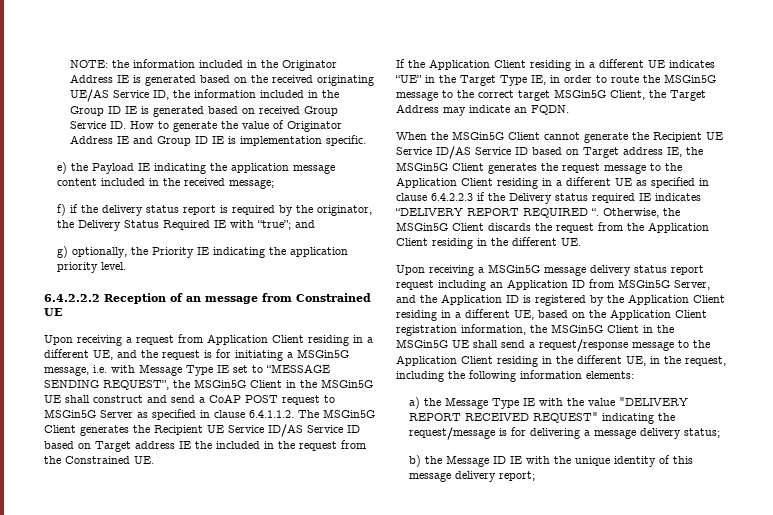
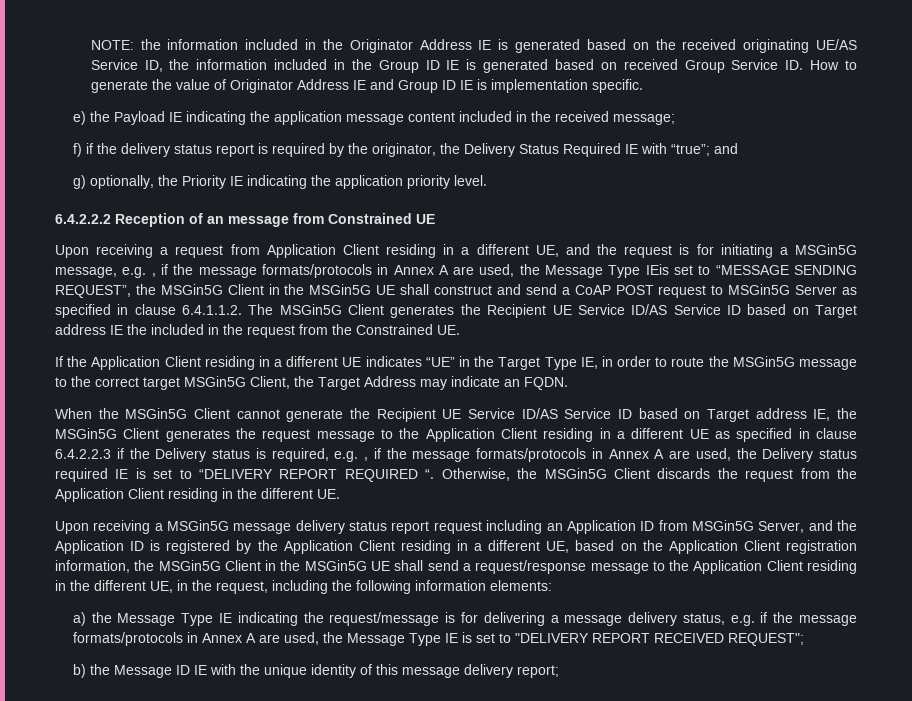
- Upon receiving a request from Application Client residing in a different UE, and the request is for initiating a MSGin5G message, i.e. with Message Type IE set to “MESSAGE SENDING REQUEST”, the MSGin5G Client in the MSGin5G UE shall construct and send a CoAP POST request to MSGin5G Server as specified in clause 6.4.1.1.2. The MSGin5G Client generates the Recipient UE Service ID/AS Service ID based on Target address IE the included in the request from the Constrained UE.
+ Upon receiving a request from Application Client residing in a different UE, and the request is for initiating a MSGin5G message, e.g. , if the message formats/protocols in Annex A are used, the Message Type IEis set to “MESSAGE SENDING REQUEST”, the MSGin5G Client in the MSGin5G UE shall construct and send a CoAP POST request to MSGin5G Server as specified in clause 6.4.1.1.2. The MSGin5G Client generates the Recipient UE Service ID/AS Service ID based on Target address IE the included in the request from the Constrained UE.
- When the MSGin5G Client cannot generate the Recipient UE Service ID/AS Service ID based on Target address IE, the MSGin5G Client generates the request message to the Application Client residing in a different UE as specified in clause 6.4.2.2.3 if the Delivery status required IE indicates “DELIVERY REPORT REQUIRED “.
+ When the MSGin5G Client cannot generate the Recipient UE Service ID/AS Service ID based on Target address IE, the MSGin5G Client generates the request message to the Application Client residing in a different UE as specified in clause 6.4.2.2.3 if the Delivery status is required, e.g. , if the message formats/protocols in Annex A are used, the Delivery status required IE is set to “DELIVERY REPORT REQUIRED “.
- a) the Message Type IE with the value "DELIVERY REPORT RECEIVED REQUEST" indicating the request/message is for delivering a message delivery status;
+ a) the Message Type IE indicating the request/message is for delivering a message delivery status, e.g. if the message formats/protocols in Annex A are used, the Message Type IE is set to "DELIVERY REPORT RECEIVED REQUEST";

